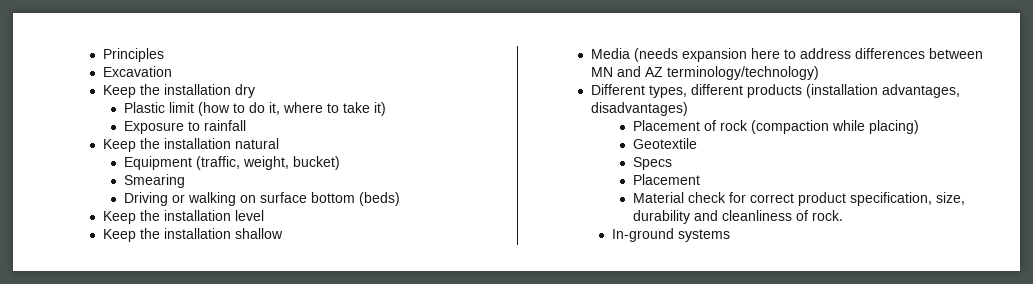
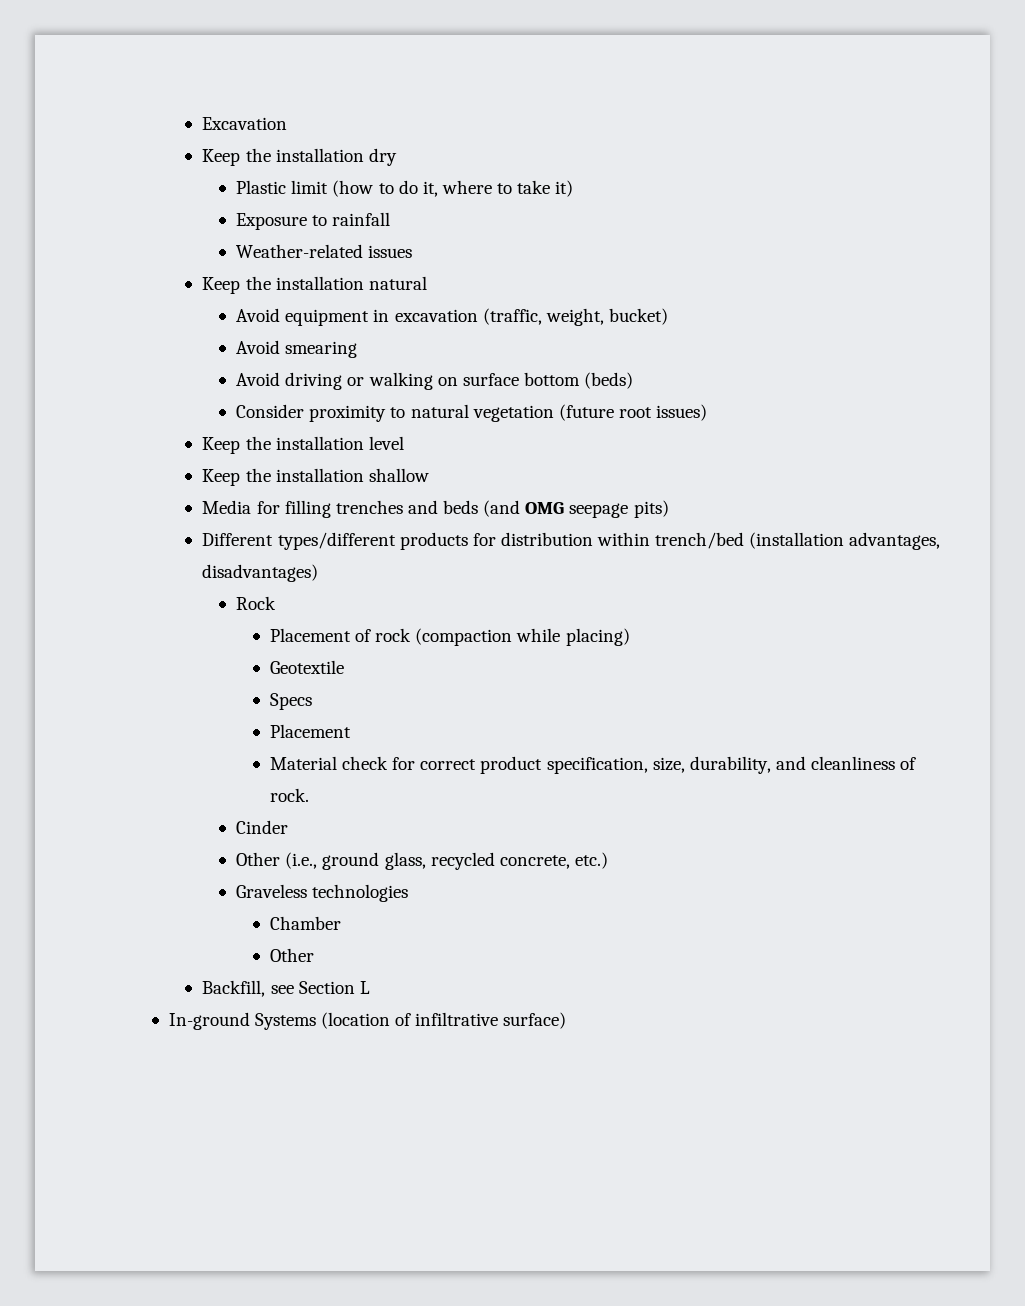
- Principles
+ Weather-related issues
- Equipment (traffic, weight, bucket)
+ Avoid equipment in excavation (traffic, weight, bucket)
- Smearing
- Driving or walking on surface bottom (beds)
+ Avoid smearing
+ Avoid driving or walking on surface bottom (beds)
+ Consider proximity to natural vegetation (future root issues)
- Media (needs expansion here to address differences between MN and AZ terminology/technology)
- Different types, different products (installation advantages, disadvantages)
+ Media for filling trenches and beds (and OMG seepage pits)
+ Different types/different products for distribution within trench/bed (installation advantages, disadvantages)
+ Rock
- Material check for correct product specification, size, durability and cleanliness of rock.
+ Material check for correct product specification, size, durability, and cleanliness of rock.
- In-ground systems
+ Cinder
+ Other (i.e., ground glass, recycled concrete, etc.)
+ Graveless technologies
+ Chamber
+ Other
+ Backfill, see Section L
+ In-ground Systems (location of infiltrative surface)

